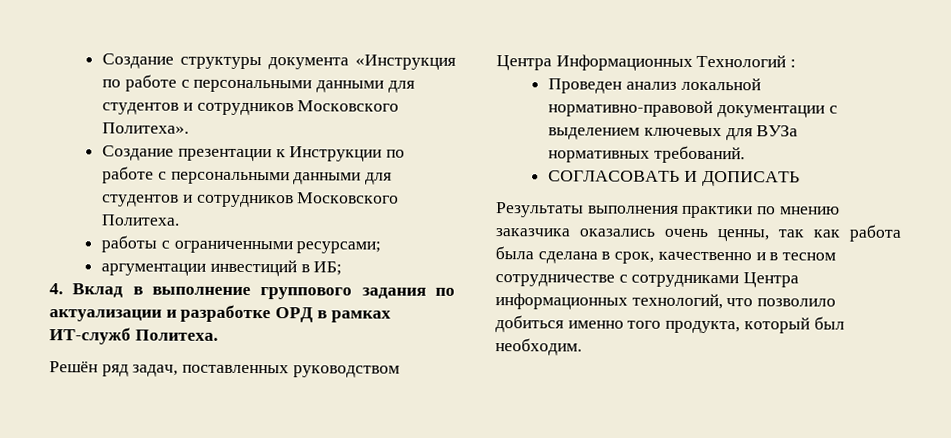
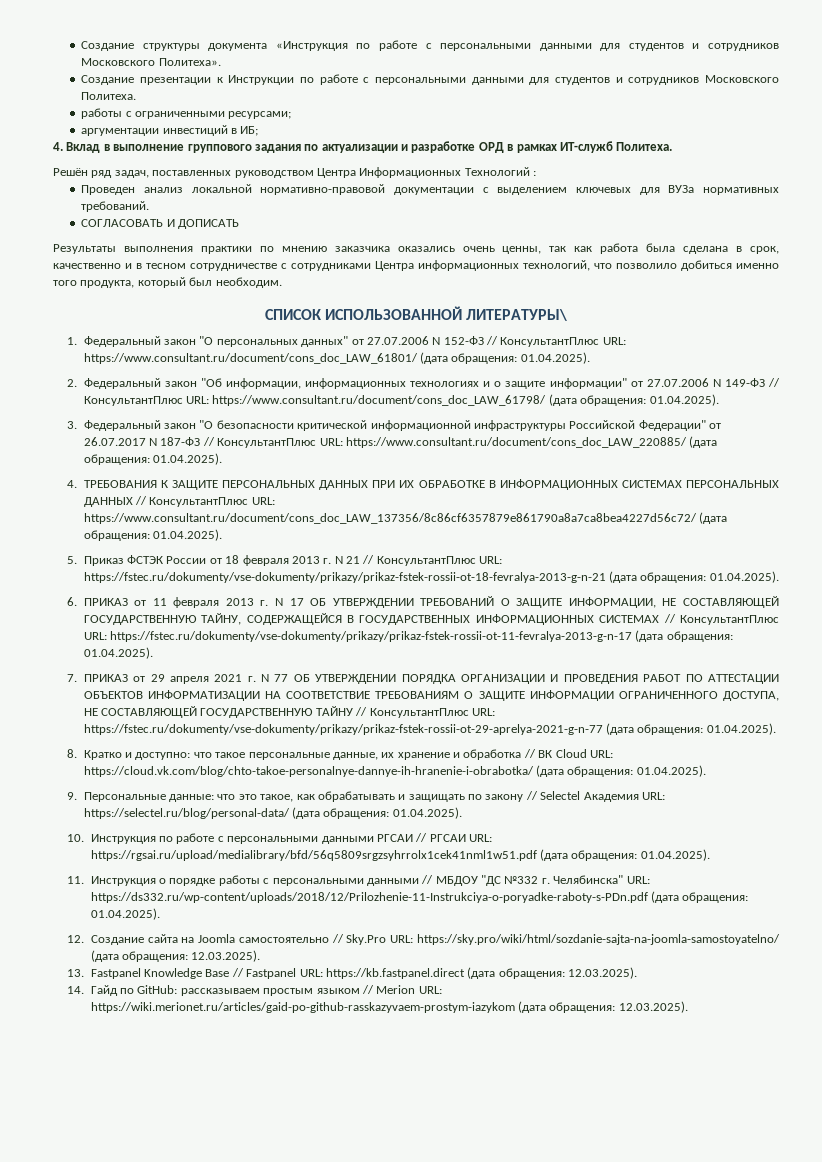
+ СПИСОК ИСПОЛЬЗОВАННОЙ ЛИТЕРАТУРЫ\
+ 1. Федеральный закон "О персональных данных" от 27.07.2006 N 152-ФЗ // КонсультантПлюс URL: https://www.consultant.ru/document/cons_doc_LAW_61801/ (дата обращения: 01.04.2025).
+ 2. Федеральный закон "Об информации, информационных технологиях и о защите информации" от 27.07.2006 N 149-ФЗ // КонсультантПлюс URL: https://www.consultant.ru/document/cons_doc_LAW_61798/ (дата обращения: 01.04.2025).
+ 3. Федеральный закон "О безопасности критической информационной инфраструктуры Российской Федерации" от 26.07.2017 N 187-ФЗ // КонсультантПлюс URL: https://www.consultant.ru/document/cons_doc_LAW_220885/ (дата обращения: 01.04.2025).
+ 4. ТРЕБОВАНИЯ К ЗАЩИТЕ ПЕРСОНАЛЬНЫХ ДАННЫХ ПРИ ИХ ОБРАБОТКЕ В ИНФОРМАЦИОННЫХ СИСТЕМАХ ПЕРСОНАЛЬНЫХ ДАННЫХ // КонсультантПлюс URL: https://www.consultant.ru/document/cons_doc_LAW_137356/8c86cf6357879e861790a8a7ca8bea4227d56c72/ (дата обращения: 01.04.2025).
+ 5. Приказ ФСТЭК России от 18 февраля 2013 г. N 21 // КонсультантПлюс URL: https://fstec.ru/dokumenty/vse-dokumenty/prikazy/prikaz-fstek-rossii-ot-18-fevralya-2013-g-n-21 (дата обращения: 01.04.2025).
+ 6. ПРИКАЗ от 11 февраля 2013 г. N 17 ОБ УТВЕРЖДЕНИИ ТРЕБОВАНИЙ О ЗАЩИТЕ ИНФОРМАЦИИ, НЕ СОСТАВЛЯЮЩЕЙ ГОСУДАРСТВЕННУЮ ТАЙНУ, СОДЕРЖАЩЕЙСЯ В ГОСУДАРСТВЕННЫХ ИНФОРМАЦИОННЫХ СИСТЕМАХ // КонсультантПлюс URL: https://fstec.ru/dokumenty/vse-dokumenty/prikazy/prikaz-fstek-rossii-ot-11-fevralya-2013-g-n-17 (дата обращения: 01.04.2025).
+ 7. ПРИКАЗ от 29 апреля 2021 г. N 77 ОБ УТВЕРЖДЕНИИ ПОРЯДКА ОРГАНИЗАЦИИ И ПРОВЕДЕНИЯ РАБОТ ПО АТТЕСТАЦИИ ОБЪЕКТОВ ИНФОРМАТИЗАЦИИ НА СООТВЕТСТВИЕ ТРЕБОВАНИЯМ О ЗАЩИТЕ ИНФОРМАЦИИ ОГРАНИЧЕННОГО ДОСТУПА, НЕ СОСТАВЛЯЮЩЕЙ ГОСУДАРСТВЕННУЮ ТАЙНУ // КонсультантПлюс URL: https://fstec.ru/dokumenty/vse-dokumenty/prikazy/prikaz-fstek-rossii-ot-29-aprelya-2021-g-n-77 (дата обращения: 01.04.2025).
+ 8. Кратко и доступно: что такое персональные данные, их хранение и обработка // ВК Cloud URL: https://cloud.vk.com/blog/chto-takoe-personalnye-dannye-ih-hranenie-i-obrabotka/ (дата обращения: 01.04.2025).
+ 9. Персональные данные: что это такое, как обрабатывать и защищать по закону // Selectel Академия URL: https://selectel.ru/blog/personal-data/ (дата обращения: 01.04.2025).
+ 10. Инструкция по работе с персональными данными РГСАИ // РГСАИ URL: https://rgsai.ru/upload/medialibrary/bfd/56q5809srgzsyhrrolx1cek41nml1w51.pdf (дата обращения: 01.04.2025).
+ 11. Инструкция о порядке работы с персональными данными // МБДОУ "ДС №332 г. Челябинска" URL: https://ds332.ru/wp-content/uploads/2018/12/Prilozhenie-11-Instrukciya-o-poryadke-raboty-s-PDn.pdf (дата обращения: 01.04.2025).
+ 12. Создание сайта на Joomla самостоятельно // Sky.Pro URL: https://sky.pro/wiki/html/sozdanie-sajta-na-joomla-samostoyatelno/ (дата обращения: 12.03.2025).
+ 13. Fastpanel Knowledge Base // Fastpanel URL: https://kb.fastpanel.direct (дата обращения: 12.03.2025).
+ 14. Гайд по GitHub: рассказываем простым языком // Merion URL: https://wiki.merionet.ru/articles/gaid-po-github-rasskazyvaem-prostym-iazykom (дата обращения: 12.03.2025).

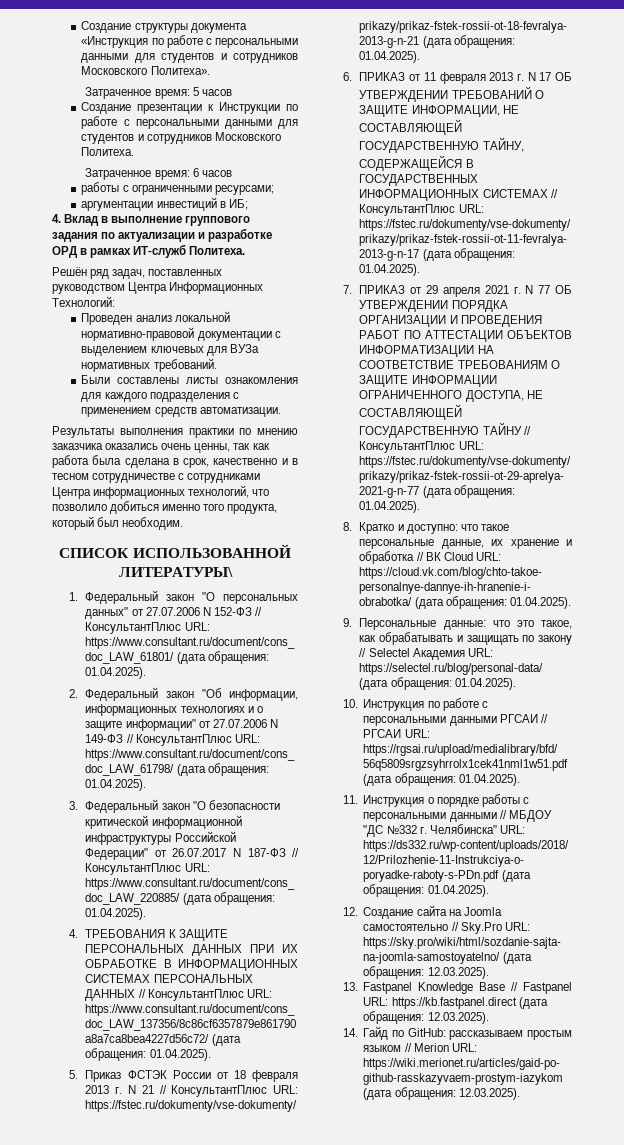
+ Затраченное время: 5 часов
+ Затраченное время: 6 часов
- Решён ряд задач, поставленных руководством Центра Информационных Технологий :
+ Решён ряд задач, поставленных руководством Центра Информационных Технологий:
- СОГЛАСОВАТЬ И ДОПИСАТЬ
+ Были составлены листы ознакомления для каждого подразделения с применением средств автоматизации.

